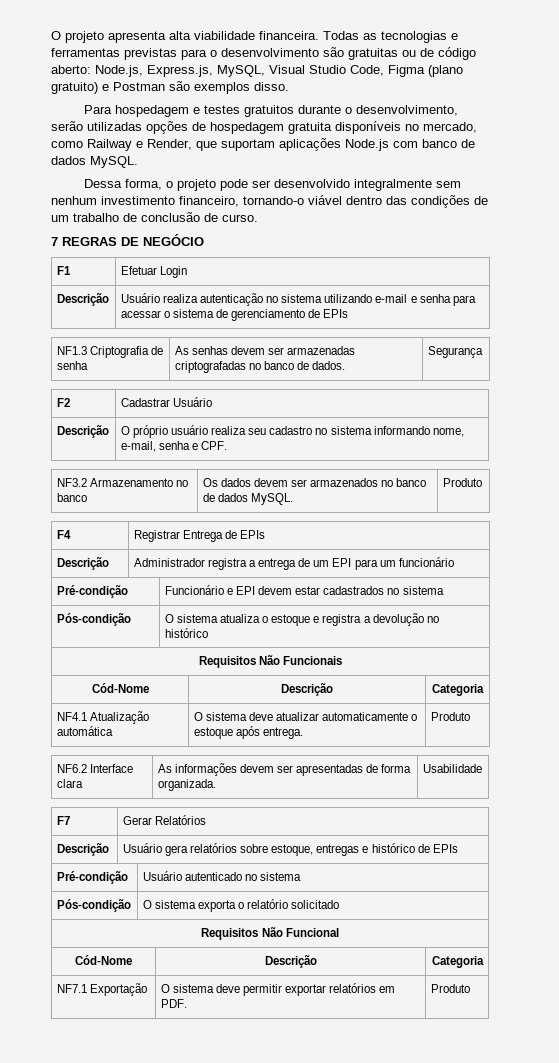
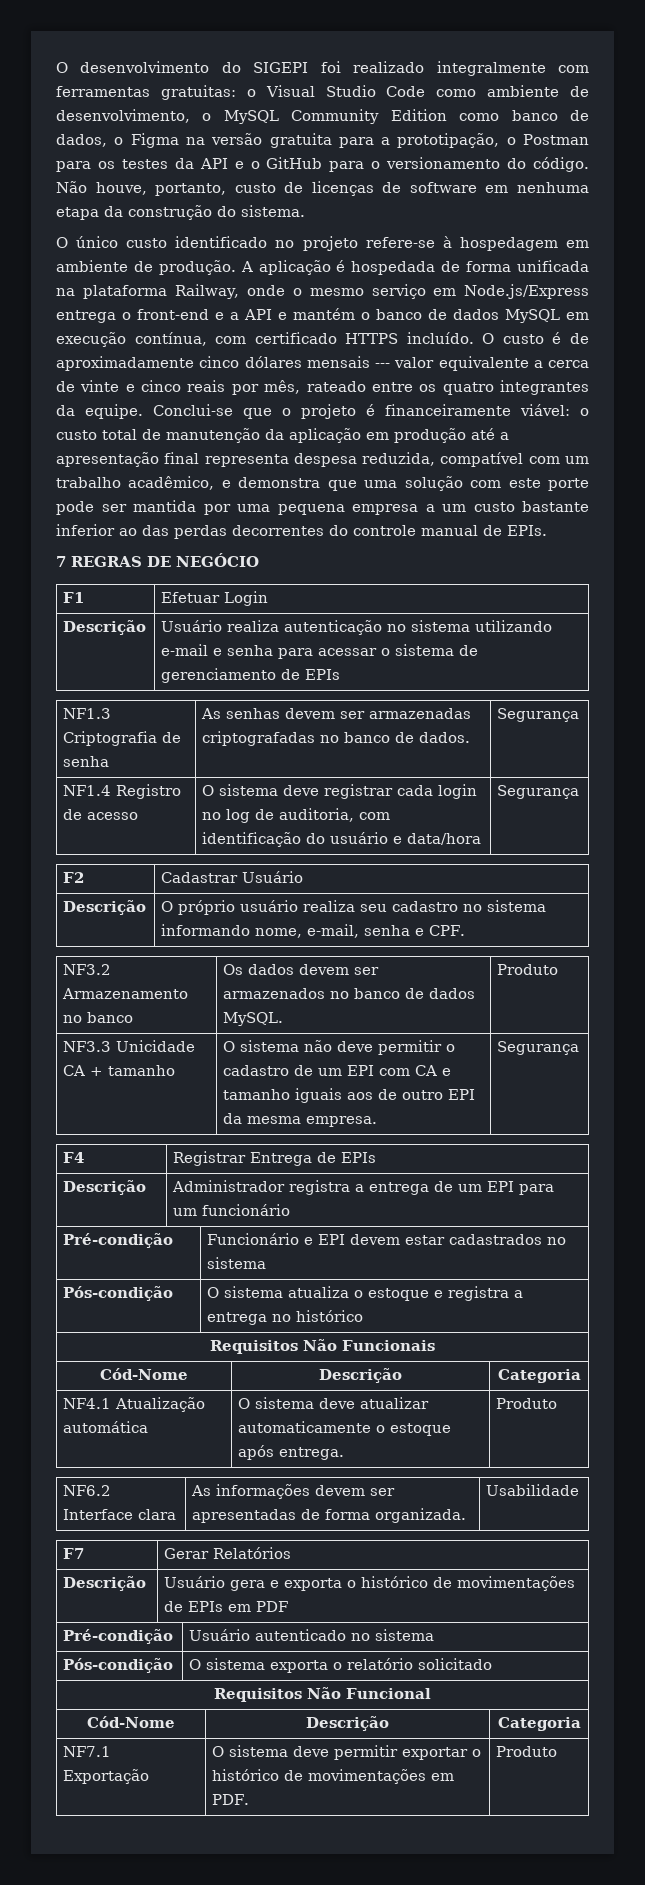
- O projeto apresenta alta viabilidade financeira. Todas as tecnologias e ferramentas previstas para o desenvolvimento são gratuitas ou de código aberto: Node.js, Express.js, MySQL, Visual Studio Code, Figma (plano gratuito) e Postman são exemplos disso.
- Para hospedagem e testes gratuitos durante o desenvolvimento, serão utilizadas opções de hospedagem gratuita disponíveis no mercado, como Railway e Render, que suportam aplicações Node.js com banco de dados MySQL.
- Dessa forma, o projeto pode ser desenvolvido integralmente sem nenhum investimento financeiro, tornando-o viável dentro das condições de um trabalho de conclusão de curso.
+ O desenvolvimento do SIGEPI foi realizado integralmente com ferramentas gratuitas: o Visual Studio Code como ambiente de desenvolvimento, o MySQL Community Edition como banco de dados, o Figma na versão gratuita para a prototipação, o Postman para os testes da API e o GitHub para o versionamento do código. Não houve, portanto, custo de licenças de software em nenhuma etapa da construção do sistema.
+ O único custo identificado no projeto refere-se à hospedagem em ambiente de produção. A aplicação é hospedada de forma unificada na plataforma Railway, onde o mesmo serviço em Node.js/Express entrega o front-end e a API e mantém o banco de dados MySQL em execução contínua, com certificado HTTPS incluído. O custo é de aproximadamente cinco dólares mensais --- valor equivalente a cerca de vinte e cinco reais por mês, rateado entre os quatro integrantes da equipe. Conclui-se que o projeto é financeiramente viável: o custo total de manutenção da aplicação em produção até a apresentação final representa despesa reduzida, compatível com um trabalho acadêmico, e demonstra que uma solução com este porte pode ser mantida por uma pequena empresa a um custo bastante inferior ao das perdas decorrentes do controle manual de EPIs.
+ NF1.4 Registro de acesso | O sistema deve registrar cada login no log de auditoria, com identificação do usuário e data/hora | Segurança
+ NF3.3 Unicidade CA + tamanho | O sistema não deve permitir o cadastro de um EPI com CA e tamanho iguais aos de outro EPI da mesma empresa. | Segurança
- Pós-condição | O sistema atualiza o estoque e registra a devolução no histórico
+ Pós-condição | O sistema atualiza o estoque e registra a entrega no histórico
- Descrição | Usuário gera relatórios sobre estoque, entregas e histórico de EPIs
+ Descrição | Usuário gera e exporta o histórico de movimentações de EPIs em PDF
- NF7.1 Exportação | O sistema deve permitir exportar relatórios em PDF. | Produto
+ NF7.1 Exportação | O sistema deve permitir exportar o histórico de movimentações em PDF. | Produto

